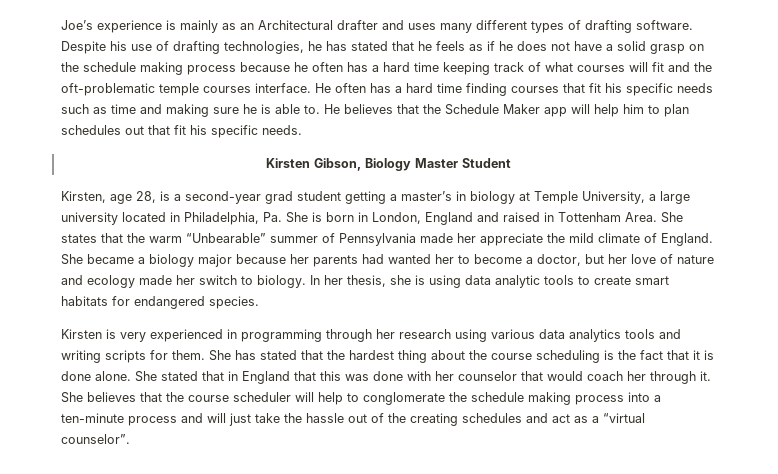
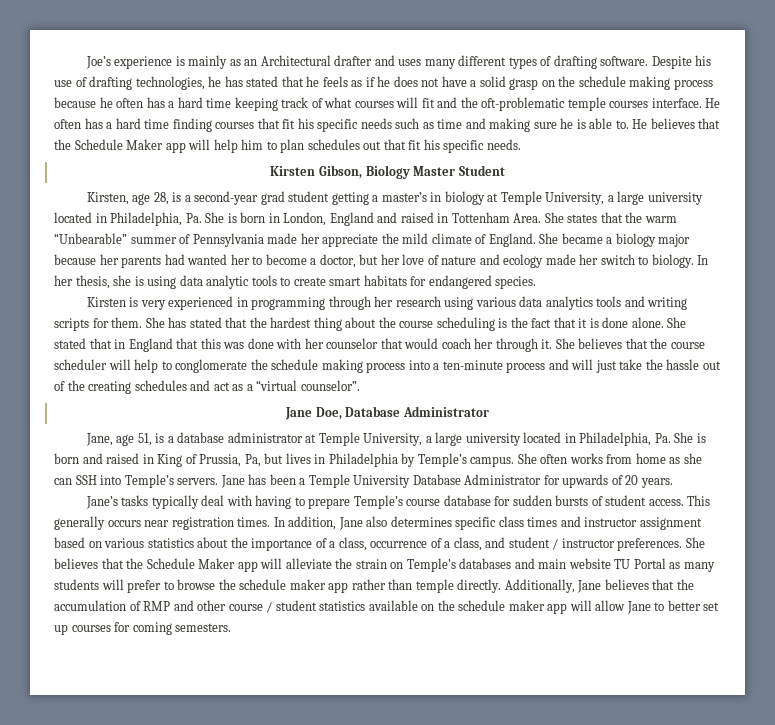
+ Jane Doe, Database Administrator
+ Jane, age 51, is a database administrator at Temple University, a large university located in Philadelphia, Pa. She is born and raised in King of Prussia, Pa, but lives in Philadelphia by Temple’s campus. She often works from home as she can SSH into Temple’s servers. Jane has been a Temple University Database Administrator for upwards of 20 years.
+ Jane’s tasks typically deal with having to prepare Temple’s course database for sudden bursts of student access. This generally occurs near registration times. In addition, Jane also determines specific class times and instructor assignment based on various statistics about the importance of a class, occurrence of a class, and student / instructor preferences. She believes that the Schedule Maker app will alleviate the strain on Temple’s databases and main website TU Portal as many students will prefer to browse the schedule maker app rather than temple directly. Additionally, Jane believes that the accumulation of RMP and other course / student statistics available on the schedule maker app will allow Jane to better set up courses for coming semesters.

